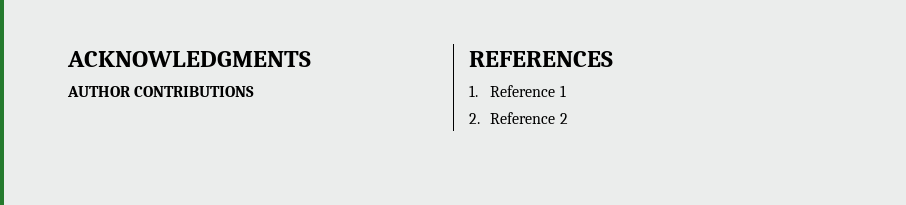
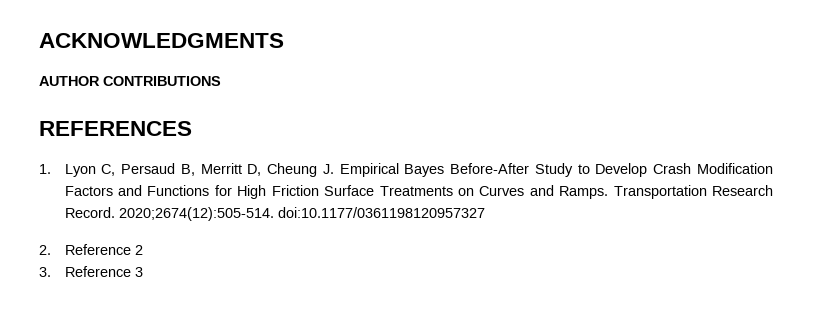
- 1. Reference 1
+ 1. Lyon C, Persaud B, Merritt D, Cheung J. Empirical Bayes Before-After Study to Develop Crash Modification Factors and Functions for High Friction Surface Treatments on Curves and Ramps. Transportation Research Record. 2020;2674(12):505-514. doi:10.1177/0361198120957327
+ 3. Reference 3

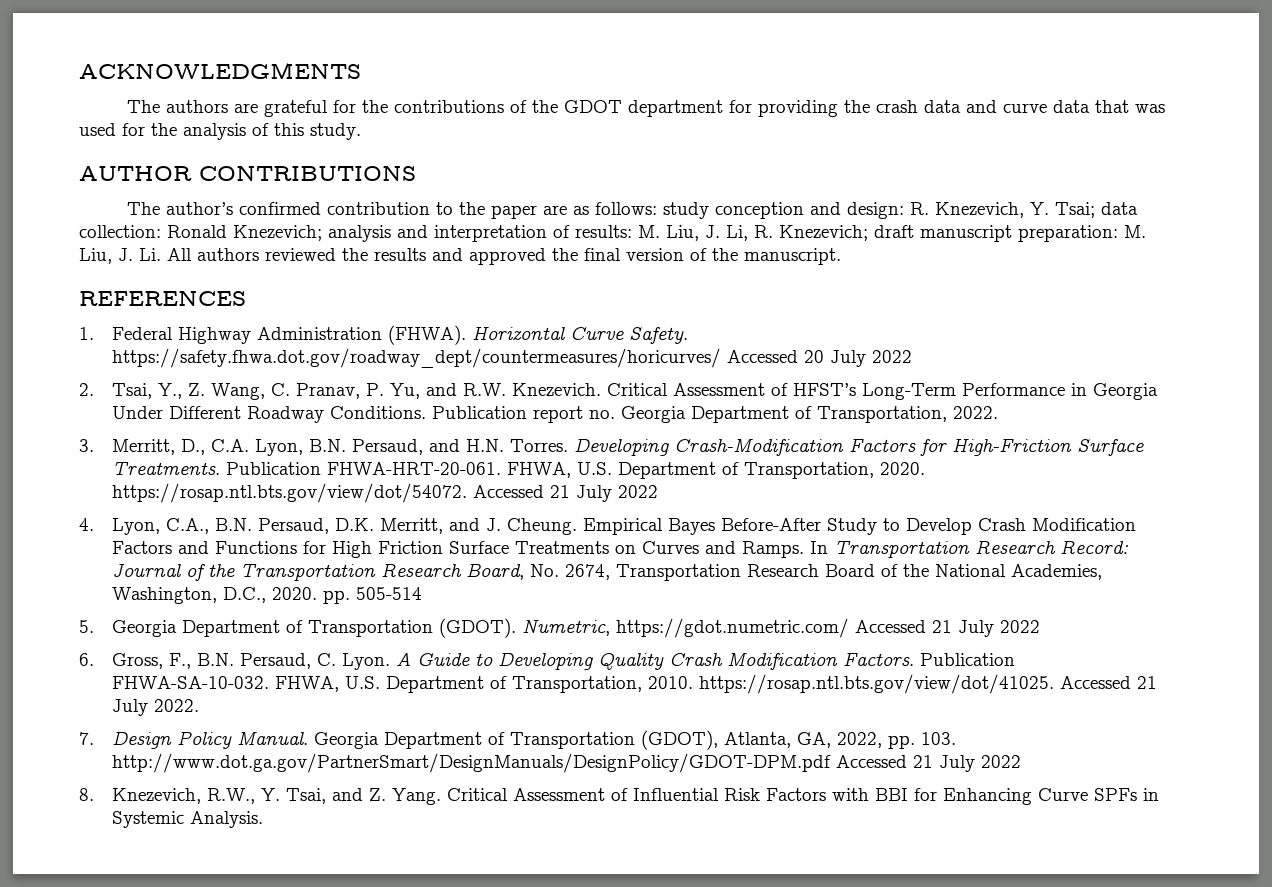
+ The authors are grateful for the contributions of the GDOT department for providing the crash data and curve data that was used for the analysis of this study.
  AUTHOR CONTRIBUTIONS
+ The author’s confirmed contribution to the paper are as follows: study conception and design: R. Knezevich, Y. Tsai; data collection: Ronald Knezevich; analysis and interpretation of results: M. Liu, J. Li, R. Knezevich; draft manuscript preparation: M. Liu, J. Li. All authors reviewed the results and approved the final version of the manuscript.
  REFERENCES
- 1. Lyon C, Persaud B, Merritt D, Cheung J. Empirical Bayes Before-After Study to Develop Crash Modification Factors and Functions for High Friction Surface Treatments on Curves and Ramps.
+ 1. Federal Highway Administration (FHWA). Horizontal Curve Safety. https://safety.fhwa.dot.gov/roadway_dept/countermeasures/horicurves/ Accessed 20 July 2022
+ 2. Tsai, Y., Z. Wang, C. Pranav, P. Yu, and R.W. Knezevich. Critical Assessment of HFST’s Long-Term Performance in Georgia Under Different Roadway Conditions. Publication report no. Georgia Department of Transportation, 2022.
+ 3. Merritt, D., C.A. Lyon, B.N. Persaud, and H.N. Torres. Developing Crash-Modification Factors for High-Friction Surface Treatments. Publication FHWA-HRT-20-061. FHWA, U.S. Department of Transportation, 2020. https://rosap.ntl.bts.gov/view/dot/54072. Accessed 21 July 2022
+ 4. Lyon, C.A., B.N. Persaud, D.K. Merritt, and J. Cheung. Empirical Bayes Before-After Study to Develop Crash Modification Factors and Functions for High Friction Surface Treatments on Curves and Ramps.
- Transportation Research Record. 2020;2674(12):505-514. doi:10.1177/0361198120957327
- 2. Reference 2
- 3. Reference 3
+ In Transportation Research Record: Journal of the Transportation Research Board, No. 2674, Transportation Research Board of the National Academies, Washington, D.C., 2020. pp. 505-514
+ 5. Georgia Department of Transportation (GDOT). Numetric, https://gdot.numetric.com/ Accessed 21 July 2022
+ 6. Gross, F., B.N. Persaud, C. Lyon. A Guide to Developing Quality Crash Modification Factors. Publication FHWA-SA-10-032. FHWA, U.S. Department of Transportation, 2010. https://rosap.ntl.bts.gov/view/dot/41025. Accessed 21 July 2022.
+ 7. Design Policy Manual. Georgia Department of Transportation (GDOT), Atlanta, GA, 2022, pp. 103. http://www.dot.ga.gov/PartnerSmart/DesignManuals/DesignPolicy/GDOT-DPM.pdf Accessed 21 July 2022
+ 8. Knezevich, R.W., Y. Tsai, and Z. Yang. Critical Assessment of Influential Risk Factors with BBI for Enhancing Curve SPFs in Systemic Analysis.

